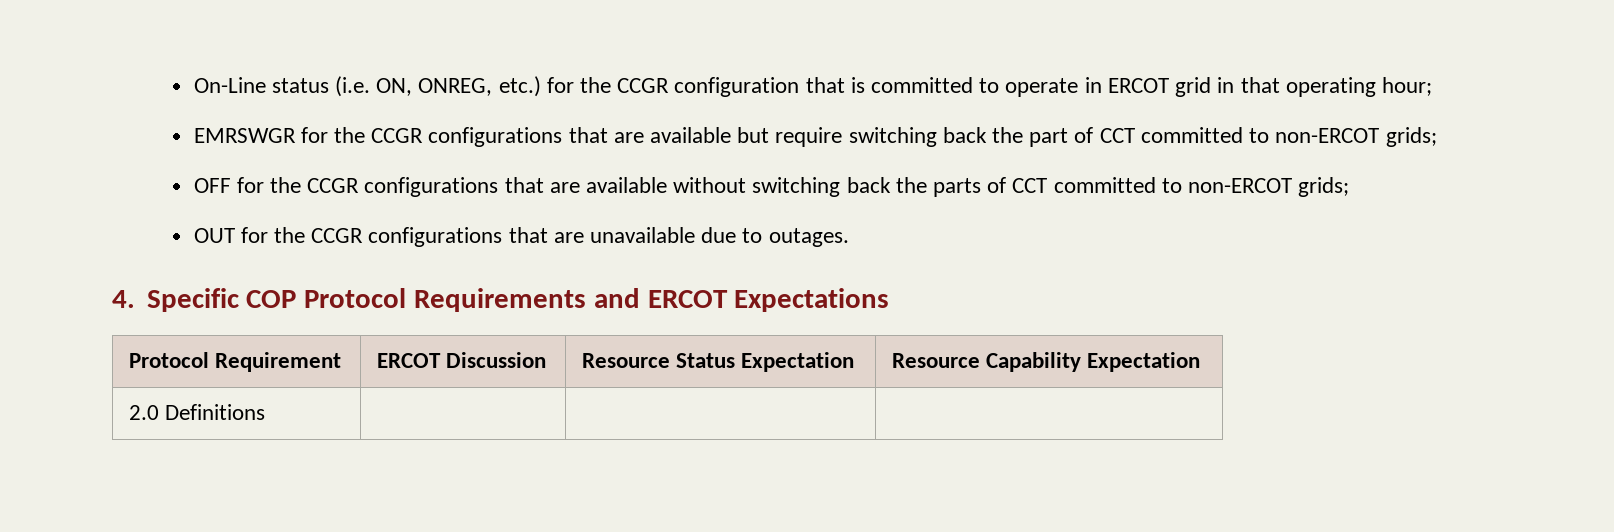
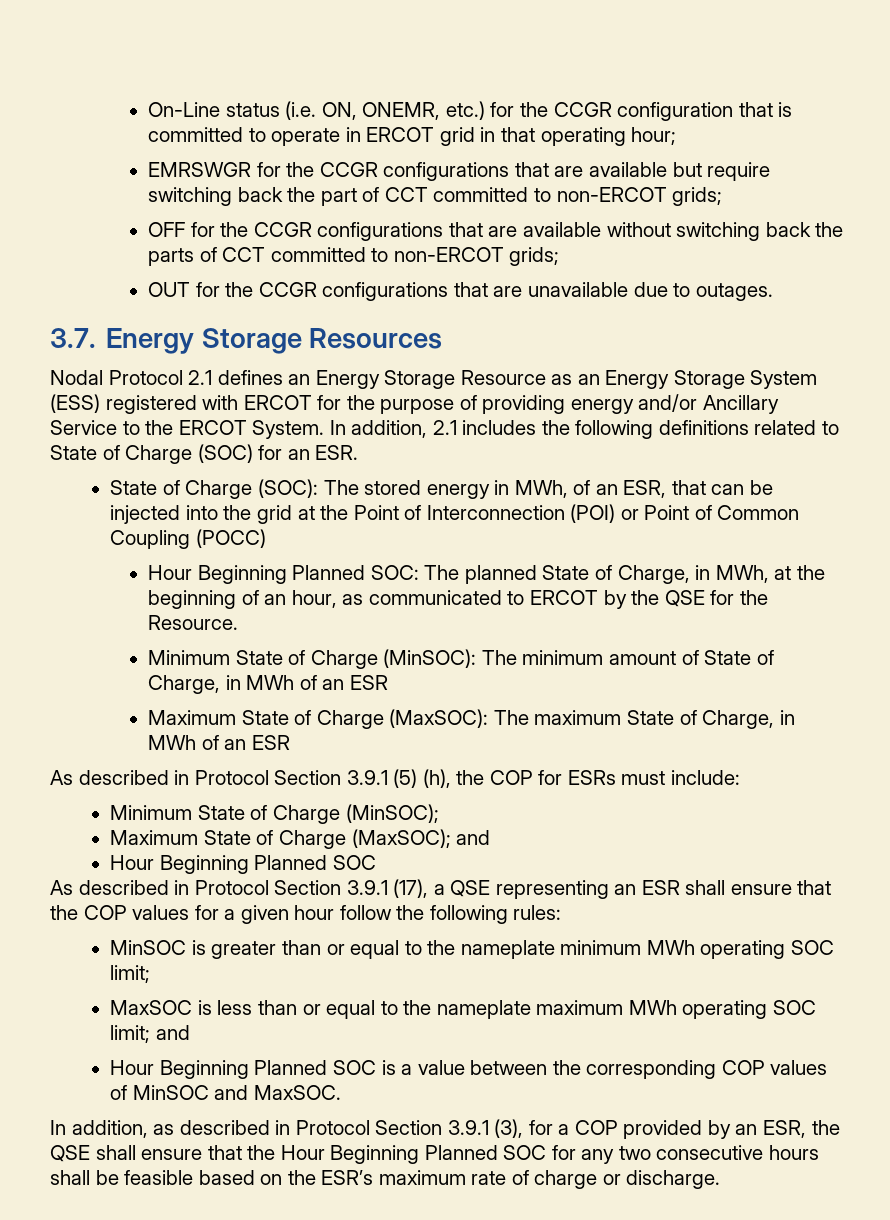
- On-Line status (i.e. ON, ONREG, etc.) for the CCGR configuration that is committed to operate in ERCOT grid in that operating hour;
+ On-Line status (i.e. ON, ONEMR, etc.) for the CCGR configuration that is committed to operate in ERCOT grid in that operating hour;
- 4. Specific COP Protocol Requirements and ERCOT Expectations
- Protocol Requirement | ERCOT Discussion | Resource Status Expectation | Resource Capability Expectation
- 2.0 Definitions | | |
+ 3.7. Energy Storage Resources
+ Nodal Protocol 2.1 defines an Energy Storage Resource as an Energy Storage System (ESS) registered with ERCOT for the purpose of providing energy and/or Ancillary Service to the ERCOT System. In addition, 2.1 includes the following definitions related to State of Charge (SOC) for an ESR.
+ State of Charge (SOC): The stored energy in MWh, of an ESR, that can be injected into the grid at the Point of Interconnection (POI) or Point of Common Coupling (POCC)
+ Hour Beginning Planned SOC: The planned State of Charge, in MWh, at the beginning of an hour, as communicated to ERCOT by the QSE for the Resource.
+ Minimum State of Charge (MinSOC): The minimum amount of State of Charge, in MWh of an ESR
+ Maximum State of Charge (MaxSOC): The maximum State of Charge, in MWh of an ESR
+ As described in Protocol Section 3.9.1 (5) (h), the COP for ESRs must include:
+ Minimum State of Charge (MinSOC);
+ Maximum State of Charge (MaxSOC); and
+ Hour Beginning Planned SOC
+ As described in Protocol Section 3.9.1 (17), a QSE representing an ESR shall ensure that the COP values for a given hour follow the following rules:
+ MinSOC is greater than or equal to the nameplate minimum MWh operating SOC limit;
+ MaxSOC is less than or equal to the nameplate maximum MWh operating SOC limit; and
+ Hour Beginning Planned SOC is a value between the corresponding COP values of MinSOC and MaxSOC.
+ In addition, as described in Protocol Section 3.9.1 (3), for a COP provided by an ESR, the QSE shall ensure that the Hour Beginning Planned SOC for any two consecutive hours shall be feasible based on the ESR’s maximum rate of charge or discharge.

